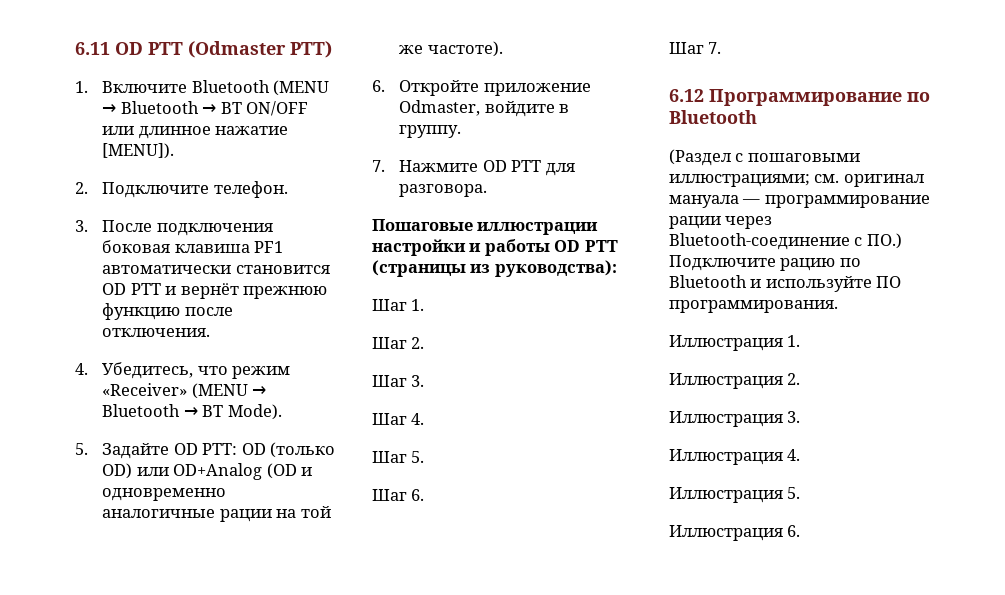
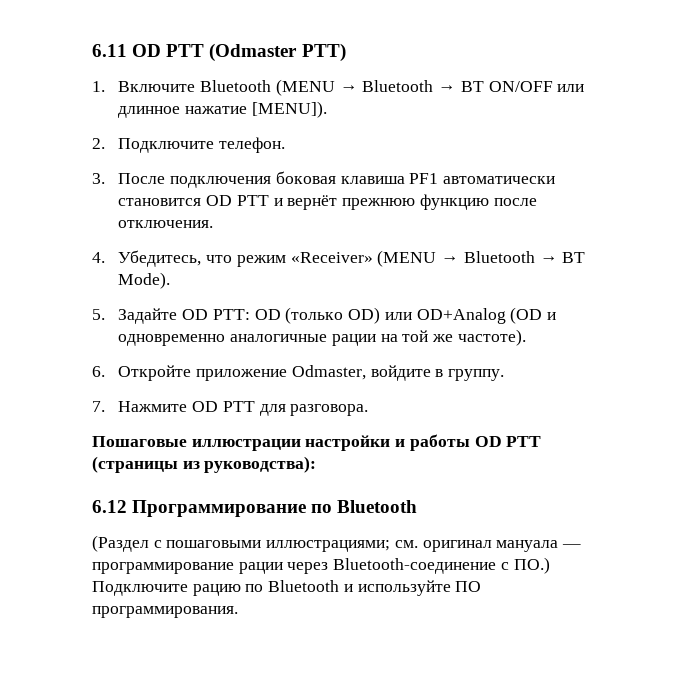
- Шаг 1.
- Шаг 2.
- Шаг 3.
- Шаг 4.
- Шаг 5.
- Шаг 6.
- Шаг 7.
- Иллюстрация 1.
- Иллюстрация 2.
- Иллюстрация 3.
- Иллюстрация 4.
- Иллюстрация 5.
- Иллюстрация 6.

